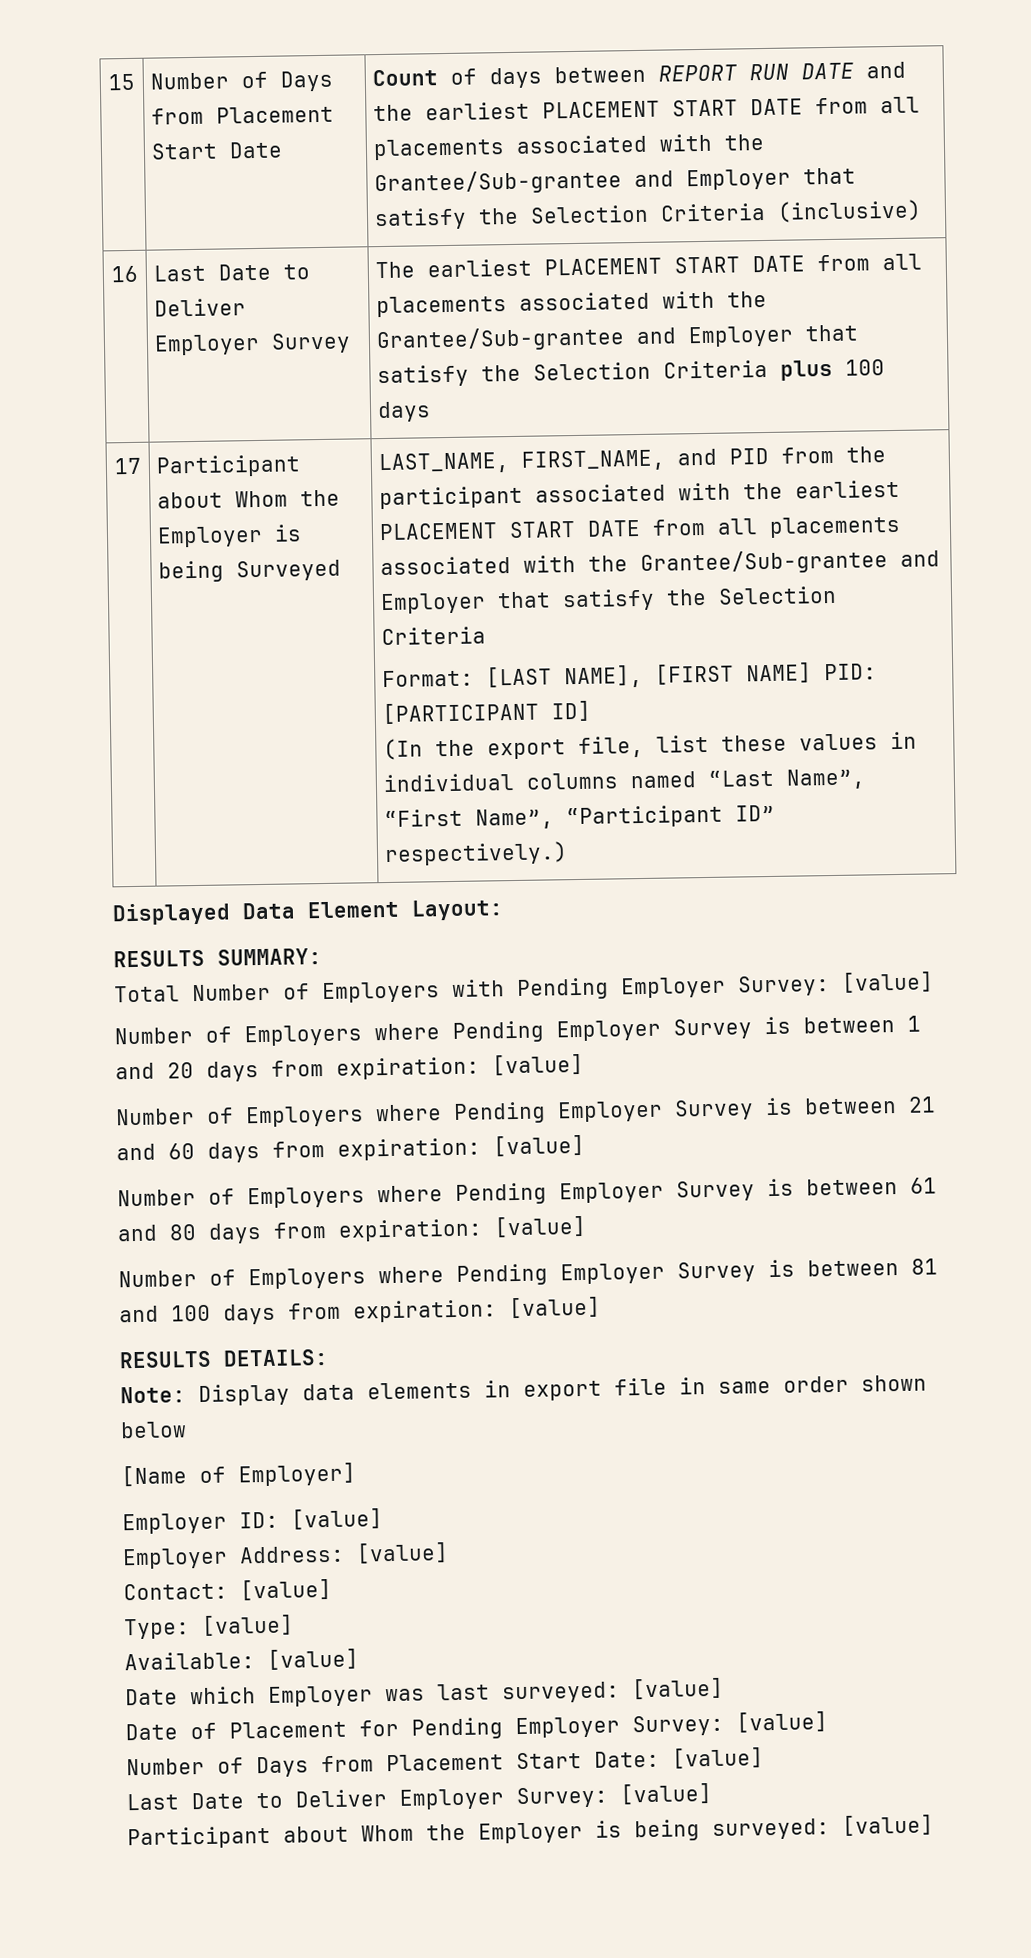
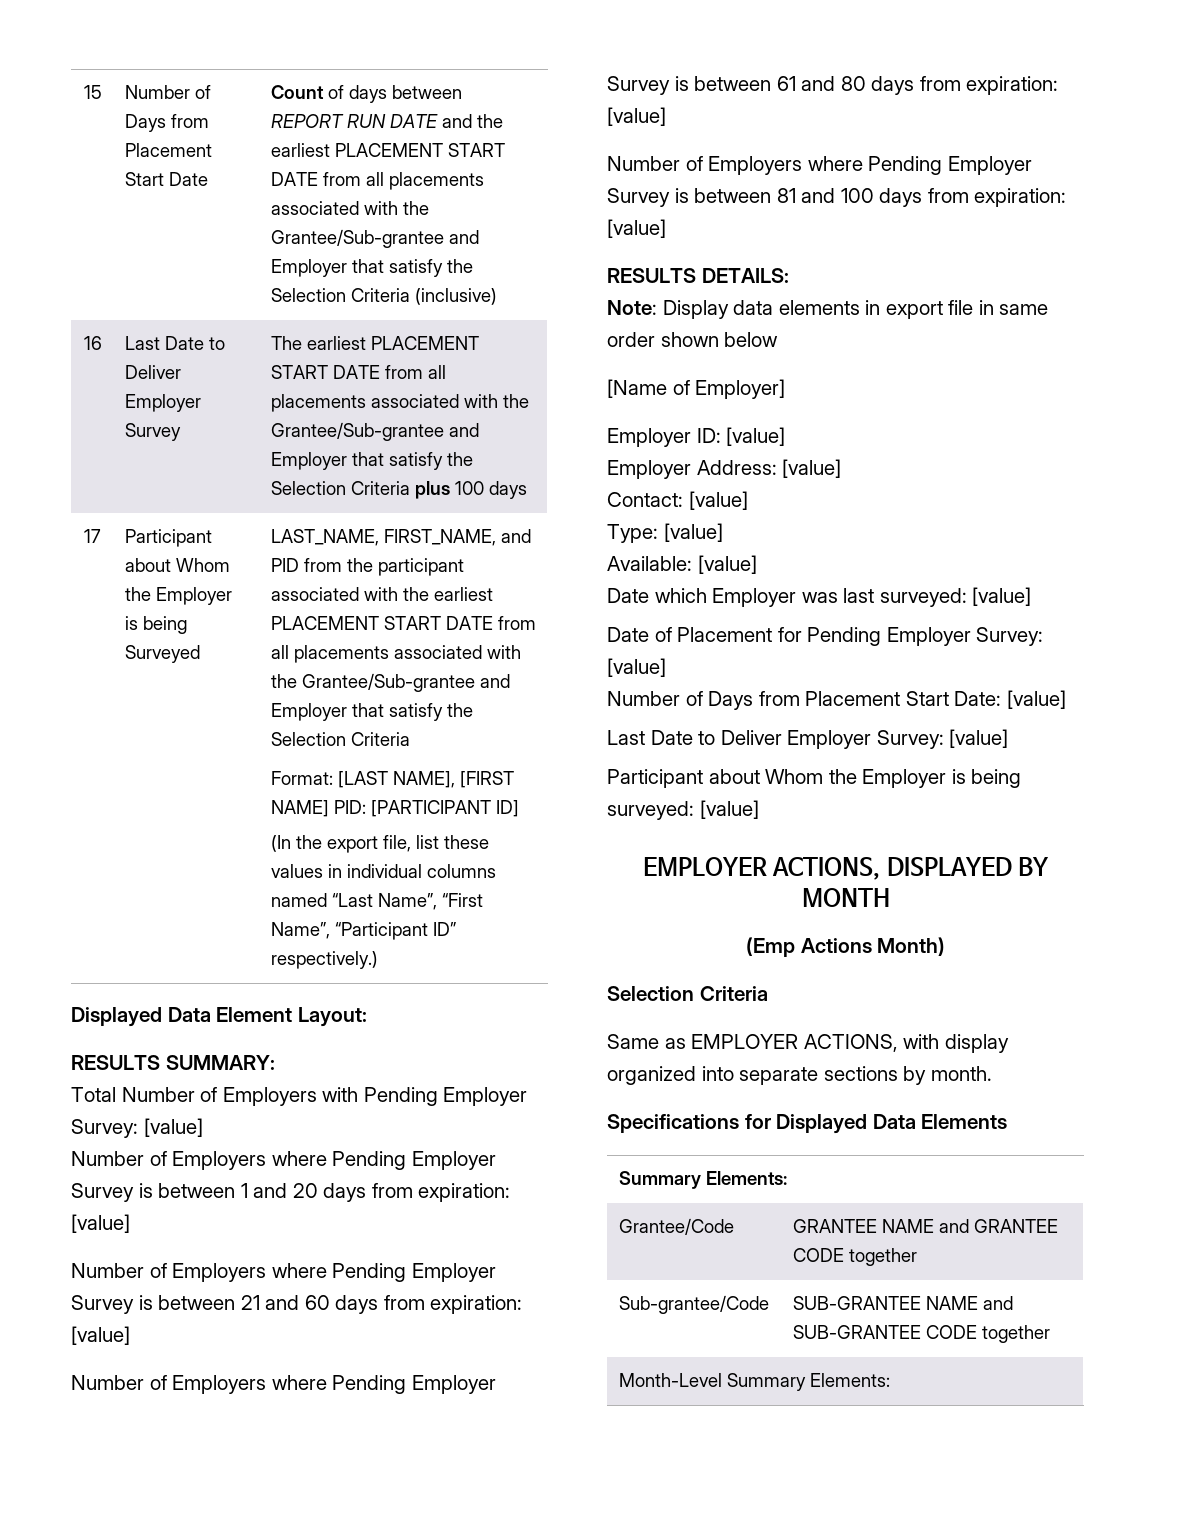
+ EMPLOYER ACTIONS, DISPLAYED BY MONTH
+ (Emp Actions Month)
+ Selection Criteria
+ Same as EMPLOYER ACTIONS, with display organized into separate sections by month.
+ Specifications for Displayed Data Elements
+ Summary Elements:
+ Grantee/Code | GRANTEE NAME and GRANTEE CODE together
+ Sub-grantee/Code | SUB-GRANTEE NAME and SUB-GRANTEE CODE together
+ Month-Level Summary Elements:

